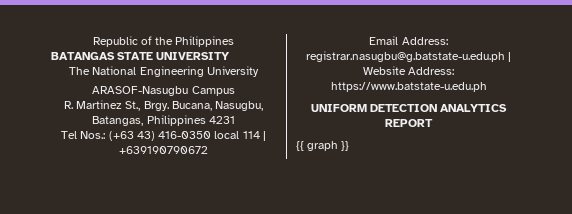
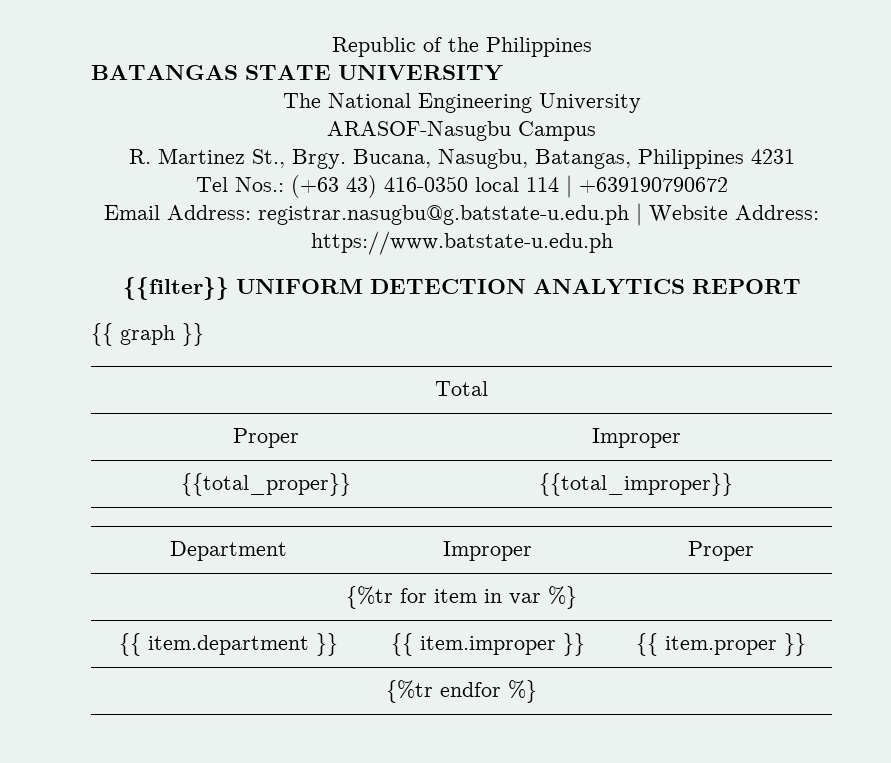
- UNIFORM DETECTION ANALYTICS REPORT
+ {{filter}} UNIFORM DETECTION ANALYTICS REPORT
+ Total
+ Proper | Improper
+ {{total_proper}} | {{total_improper}}
+ Department | Improper | Proper
+ {%tr for item in var %}
+ {{ item.department }} | {{ item.improper }} | {{ item.proper }}
+ {%tr endfor %}

